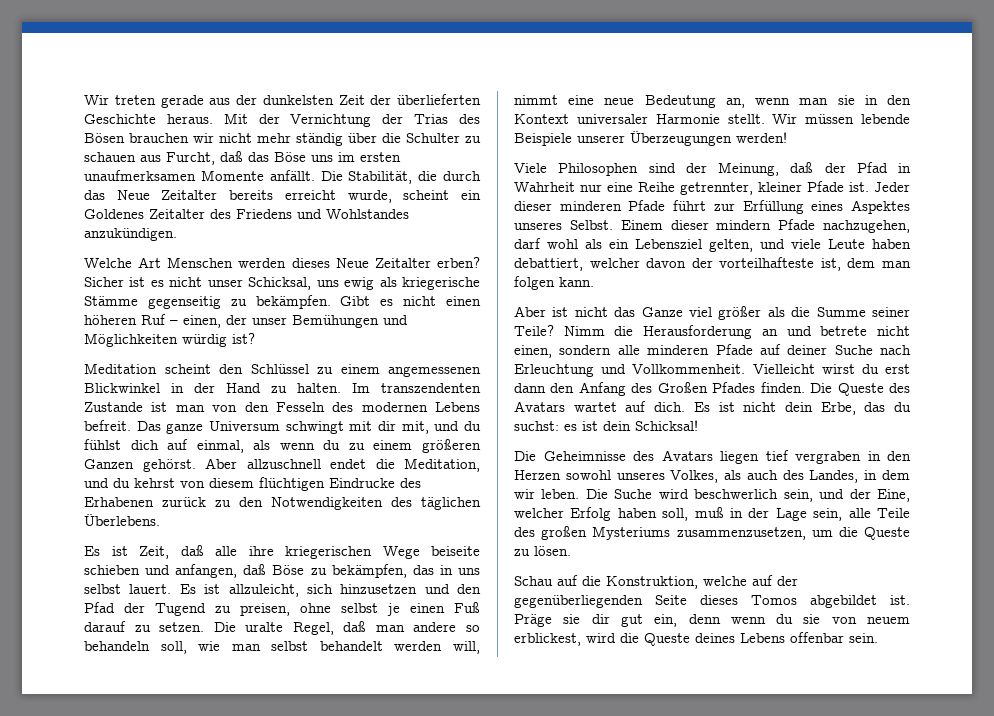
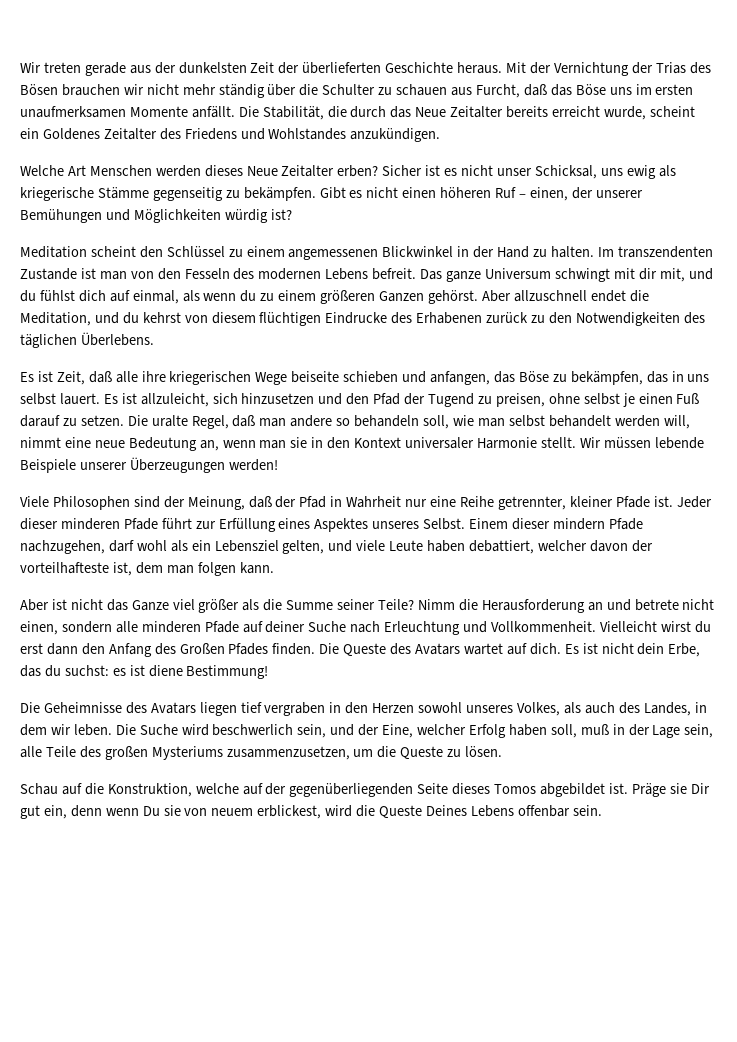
- Gibt es nicht einen höheren Ruf – einen, der unser Bemühungen und Möglichkeiten würdig ist?
+ Gibt es nicht einen höheren Ruf – einen, der unserer Bemühungen und Möglichkeiten würdig ist?
- Es ist Zeit, daß alle ihre kriegerischen Wege beiseite schieben und anfangen, daß Böse zu bekämpfen, das in uns selbst lauert.
+ Es ist Zeit, daß alle ihre kriegerischen Wege beiseite schieben und anfangen, das Böse zu bekämpfen, das in uns selbst lauert.
- Es ist nicht dein Erbe, das du suchst: es ist dein Schicksal!
+ Es ist nicht dein Erbe, das du suchst: es ist diene Bestimmung!
- Präge sie dir gut ein, denn wenn du sie von neuem erblickest, wird die Queste deines Lebens offenbar sein.
+ Präge sie Dir gut ein, denn wenn Du sie von neuem erblickest, wird die Queste Deines Lebens offenbar sein.

